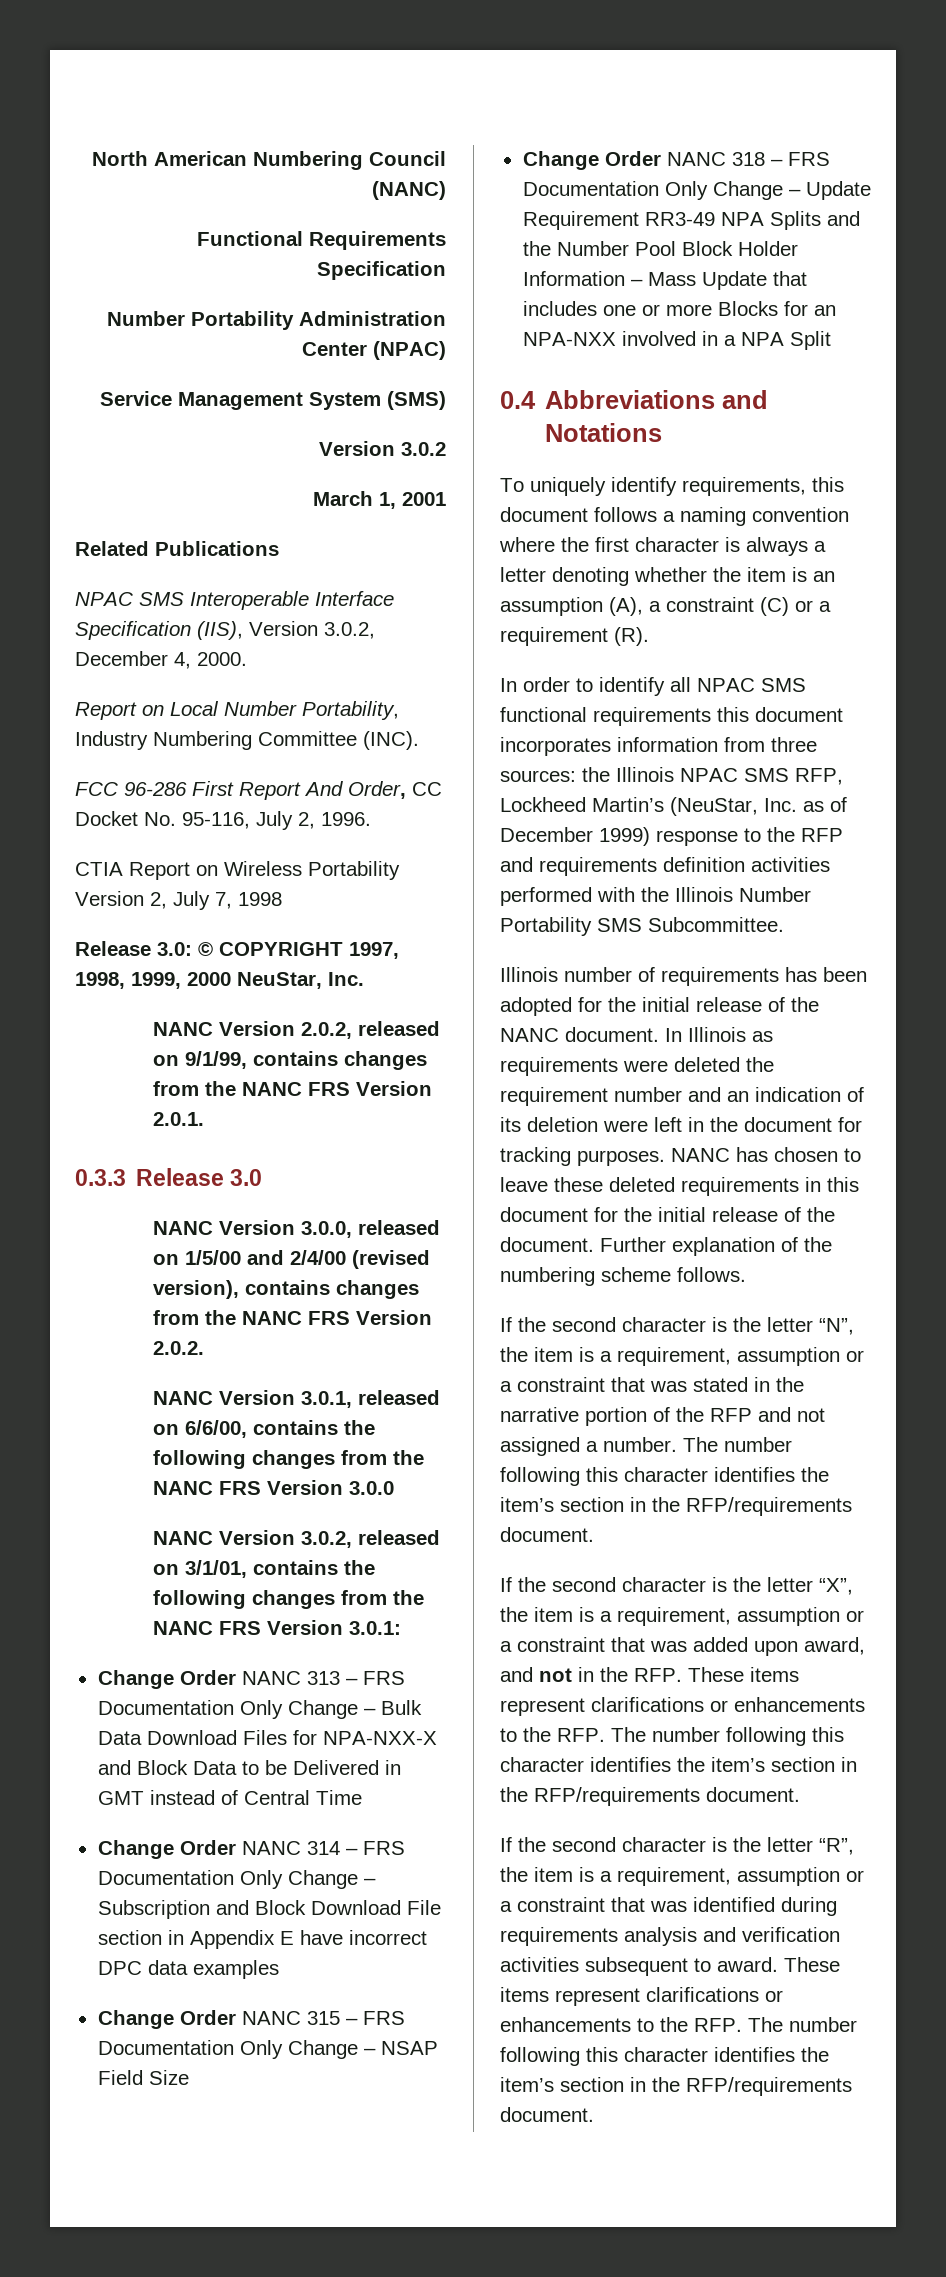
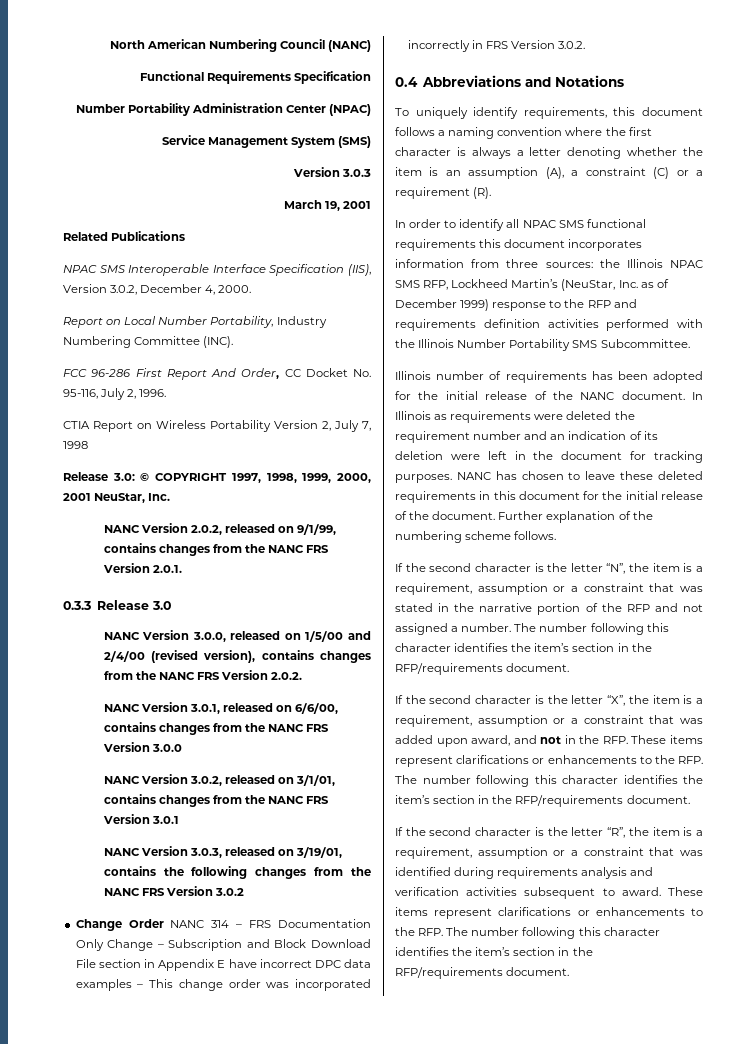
- Version 3.0.2
+ Version 3.0.3
- March 1, 2001
+ March 19, 2001
- Release 3.0: © COPYRIGHT 1997, 1998, 1999, 2000 NeuStar, Inc.
+ Release 3.0: © COPYRIGHT 1997, 1998, 1999, 2000, 2001 NeuStar, Inc.
- NANC Version 3.0.1, released on 6/6/00, contains the following changes from the NANC FRS Version 3.0.0
+ NANC Version 3.0.1, released on 6/6/00, contains changes from the NANC FRS Version 3.0.0
- NANC Version 3.0.2, released on 3/1/01, contains the following changes from the NANC FRS Version 3.0.1:
- Change Order NANC 313 – FRS Documentation Only Change – Bulk Data Download Files for NPA-NXX-X and Block Data to be Delivered in GMT instead of Central Time
+ NANC Version 3.0.2, released on 3/1/01, contains changes from the NANC FRS Version 3.0.1
+ NANC Version 3.0.3, released on 3/19/01, contains the following changes from the NANC FRS Version 3.0.2
- Change Order NANC 314 – FRS Documentation Only Change – Subscription and Block Download File section in Appendix E have incorrect DPC data examples
- Change Order NANC 315 – FRS Documentation Only Change – NSAP Field Size
- Change Order NANC 318 – FRS Documentation Only Change – Update Requirement RR3-49 NPA Splits and the Number Pool Block Holder Information – Mass Update that includes one or more Blocks for an NPA-NXX involved in a NPA Split
+ Change Order NANC 314 – FRS Documentation Only Change – Subscription and Block Download File section in Appendix E have incorrect DPC data examples – This change order was incorporated incorrectly in FRS Version 3.0.2.

